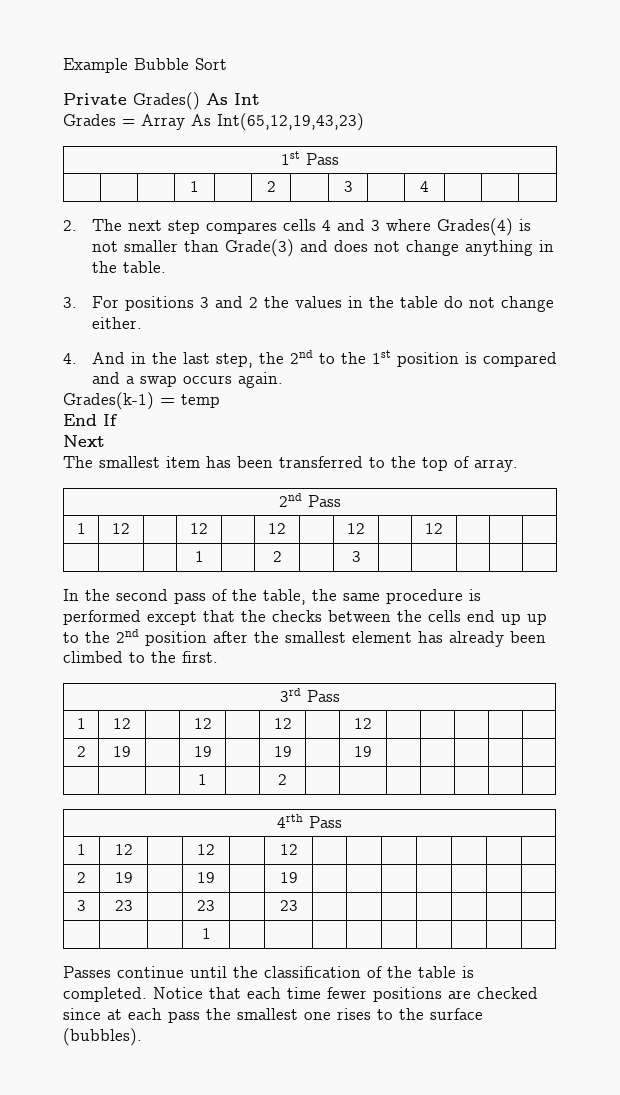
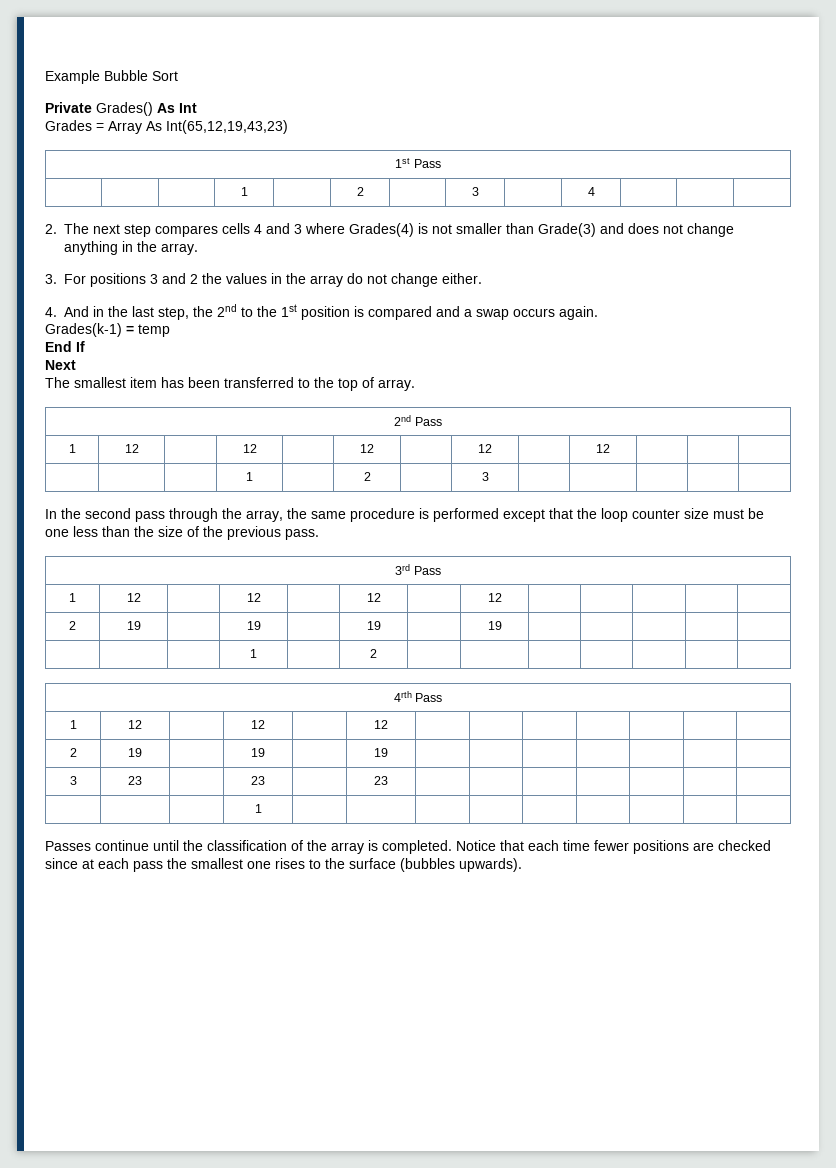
- 2. The next step compares cells 4 and 3 where Grades(4) is not smaller than Grade(3) and does not change anything in the table.
+ 2. The next step compares cells 4 and 3 where Grades(4) is not smaller than Grade(3) and does not change anything in the array.
- 3. For positions 3 and 2 the values in the table do not change either.
+ 3. For positions 3 and 2 the values in the array do not change either.
- In the second pass of the table, the same procedure is performed except that the checks between the cells end up up to the 2nd position after the smallest element has already been climbed to the first.
+ In the second pass through the array, the same procedure is performed except that the loop counter size must be one less than the size of the previous pass.
- Passes continue until the classification of the table is completed.
+ Passes continue until the classification of the array is completed.
- Notice that each time fewer positions are checked since at each pass the smallest one rises to the surface (bubbles).
+ Notice that each time fewer positions are checked since at each pass the smallest one rises to the surface (bubbles upwards).

